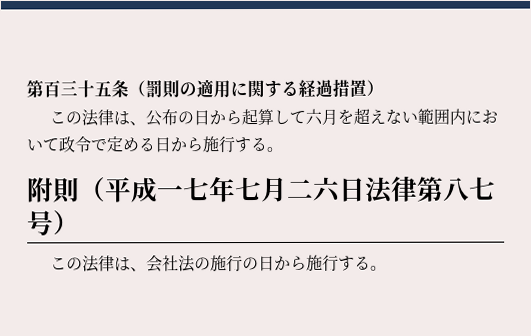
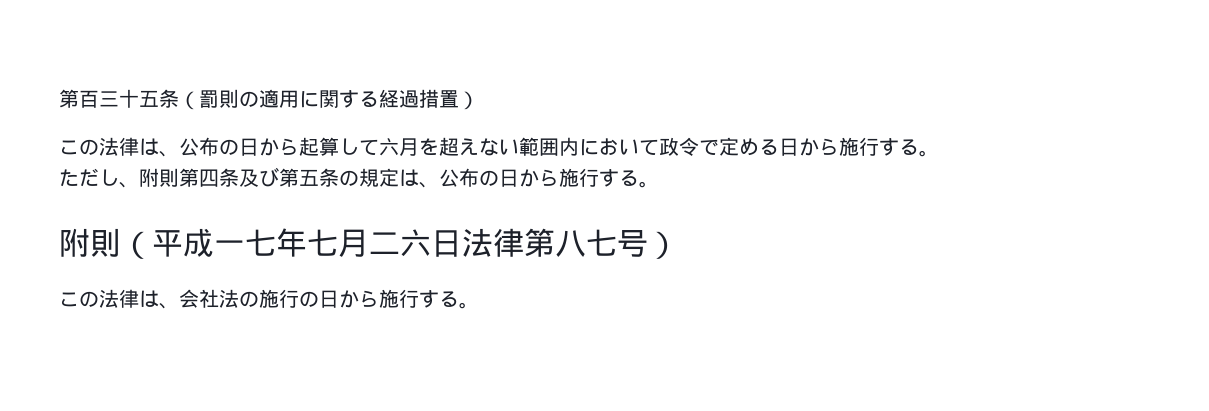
+ ただし、附則第四条及び第五条の規定は、公布の日から施行する。

